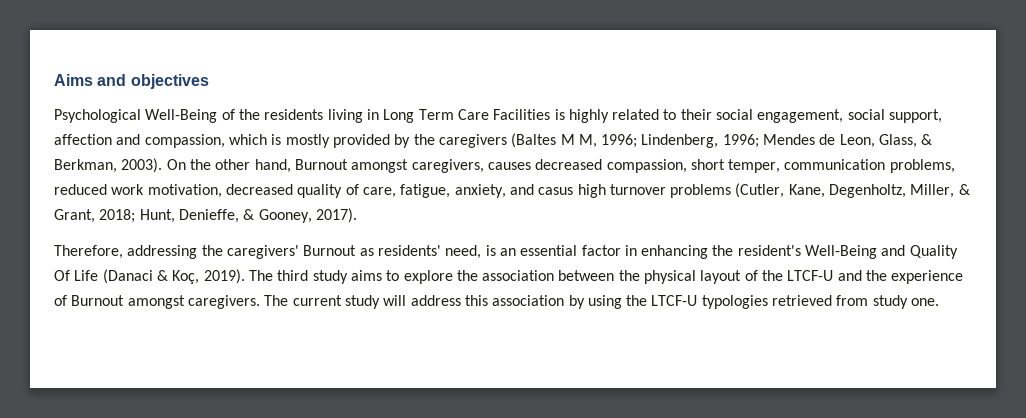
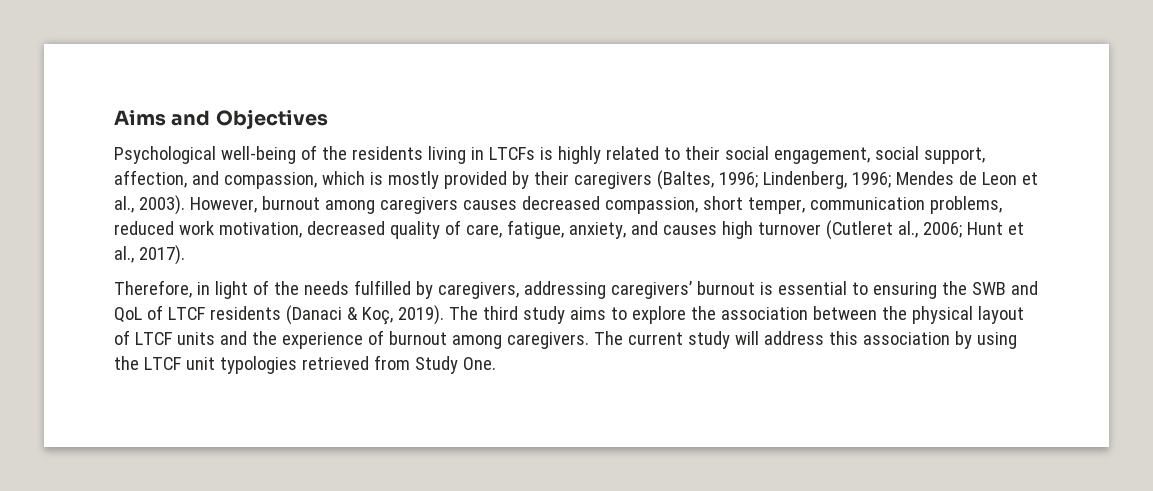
- Aims and objectives
+ Aims and Objectives
- Psychological Well-Being of the residents living in Long Term Care Facilities is highly related to their social engagement, social support, affection and compassion, which is mostly provided by the caregivers (Baltes M M, 1996; Lindenberg, 1996; Mendes de Leon, Glass, & Berkman, 2003). On the other hand, Burnout amongst caregivers, causes decreased compassion, short temper, communication problems, reduced work motivation, decreased quality of care, fatigue, anxiety, and casus high turnover problems (Cutler, Kane, Degenholtz, Miller, & Grant, 2018; Hunt, Denieffe, & Gooney, 2017).
- Therefore, addressing the caregivers' Burnout as residents' need, is an essential factor in enhancing the resident's Well-Being and Quality Of Life (Danaci & Koç, 2019).
+ Psychological well-being of the residents living in LTCFs is highly related to their social engagement, social support, affection, and compassion, which is mostly provided by their caregivers (Baltes, 1996; Lindenberg, 1996; Mendes de Leon et al., 2003). However, burnout among caregivers causes decreased compassion, short temper, communication problems, reduced work motivation, decreased quality of care, fatigue, anxiety, and causes high turnover (Cutleret al., 2006; Hunt et al., 2017).
+ Therefore, in light of the needs fulfilled by caregivers, addressing caregivers’ burnout is essential to ensuring the SWB and QoL of LTCF residents (Danaci & Koç, 2019).
- The third study aims to explore the association between the physical layout of the LTCF-U and the experience of Burnout amongst caregivers.
+ The third study aims to explore the association between the physical layout of LTCF units and the experience of burnout among caregivers.
- The current study will address this association by using the LTCF-U typologies retrieved from study one.
+ The current study will address this association by using the LTCF unit typologies retrieved from Study One.

